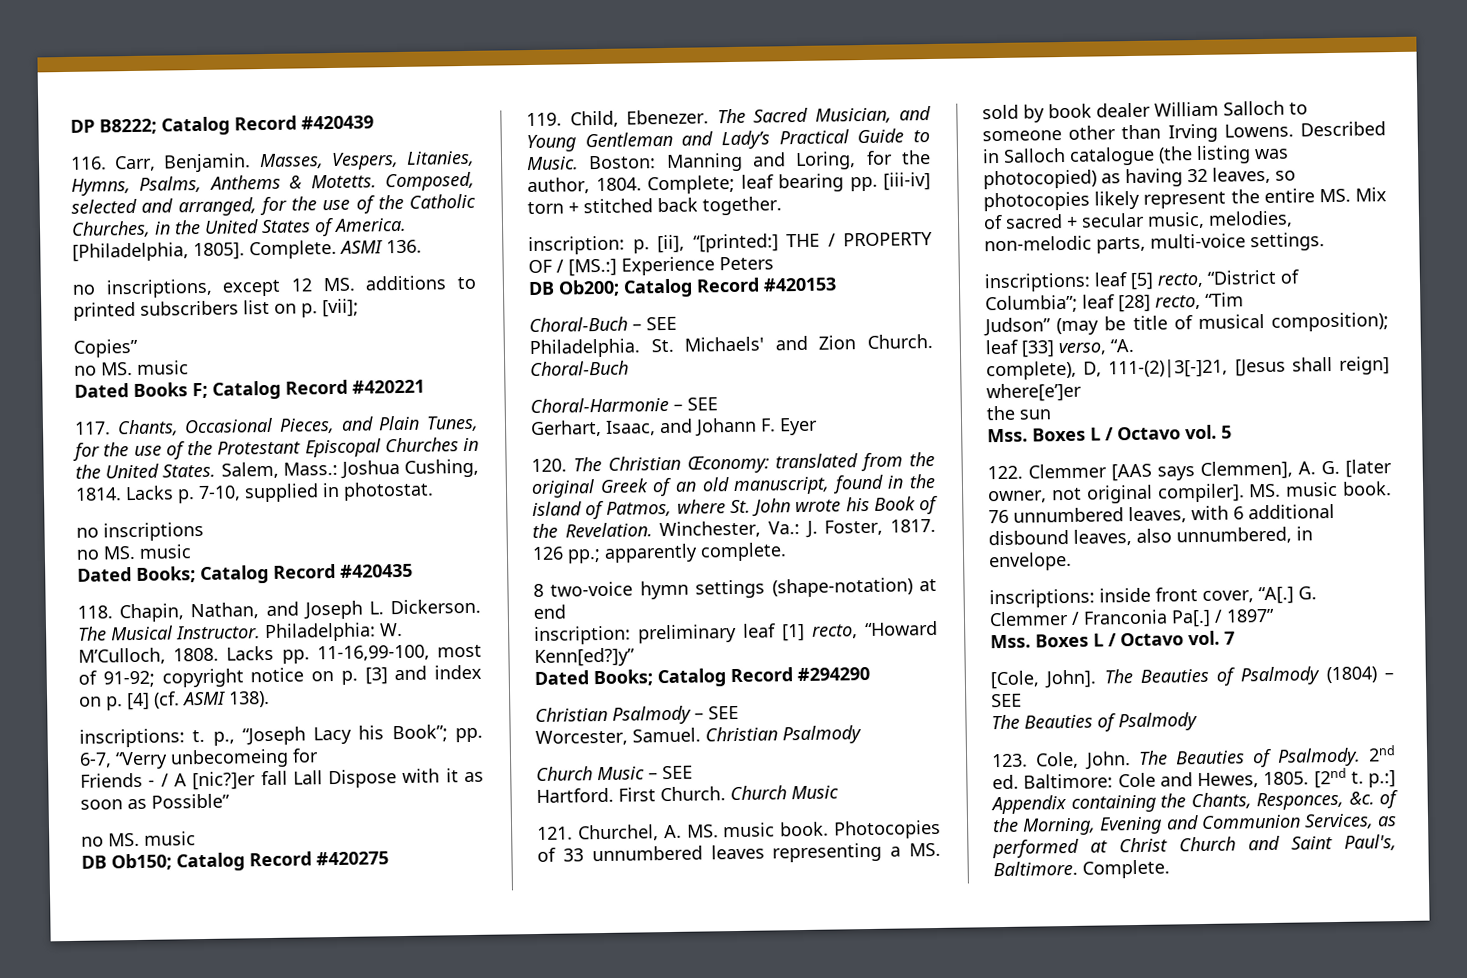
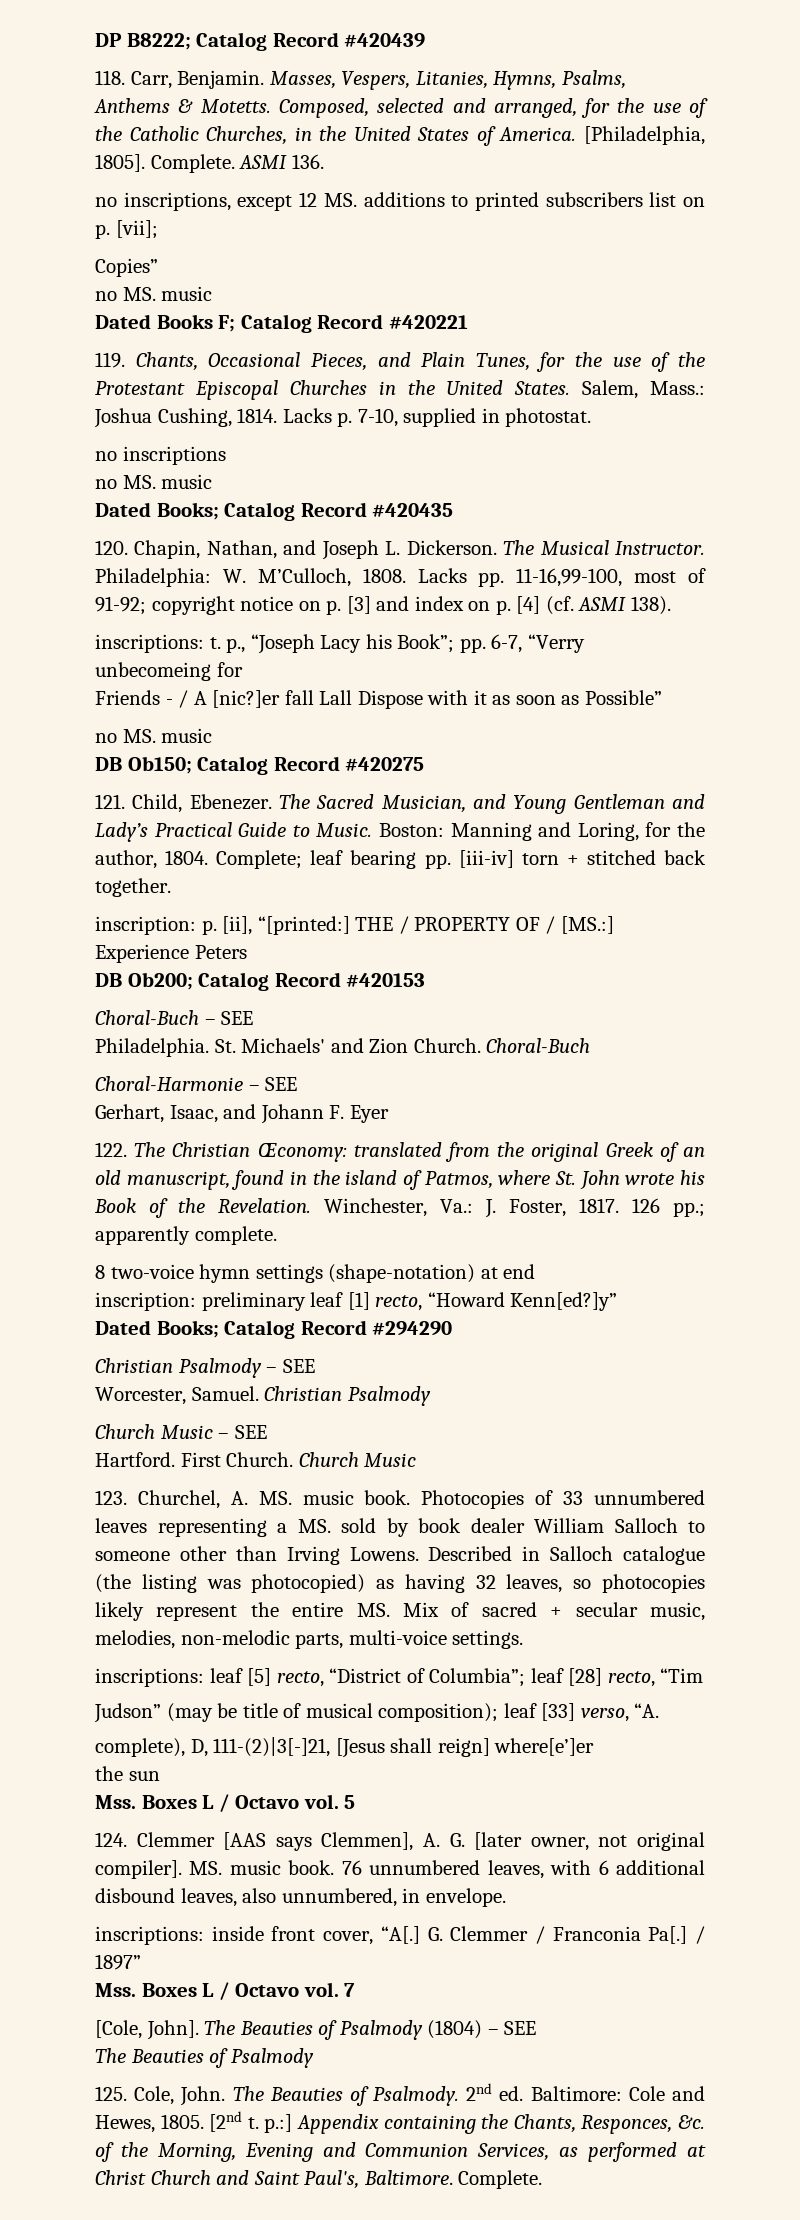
- 116. Carr, Benjamin.
+ 118. Carr, Benjamin.
- 117. Chants, Occasional Pieces, and Plain Tunes, for the use of the Protestant Episcopal Churches in the United States.
+ 119. Chants, Occasional Pieces, and Plain Tunes, for the use of the Protestant Episcopal Churches in the United States.
- 118. Chapin, Nathan, and Joseph L. Dickerson.
+ 120. Chapin, Nathan, and Joseph L. Dickerson.
- 119. Child, Ebenezer.
+ 121. Child, Ebenezer.
- 120. The Christian Œconomy: translated from the original Greek of an old manuscript, found in the island of Patmos, where St. John wrote his Book of the Revelation.
+ 122. The Christian Œconomy: translated from the original Greek of an old manuscript, found in the island of Patmos, where St. John wrote his Book of the Revelation.
- 121. Churchel, A. MS. music book.
+ 123. Churchel, A. MS. music book.
- 122. Clemmer [AAS says Clemmen], A. G. [later owner, not original compiler].
+ 124. Clemmer [AAS says Clemmen], A. G. [later owner, not original compiler].
- 123. Cole, John.
+ 125. Cole, John.

